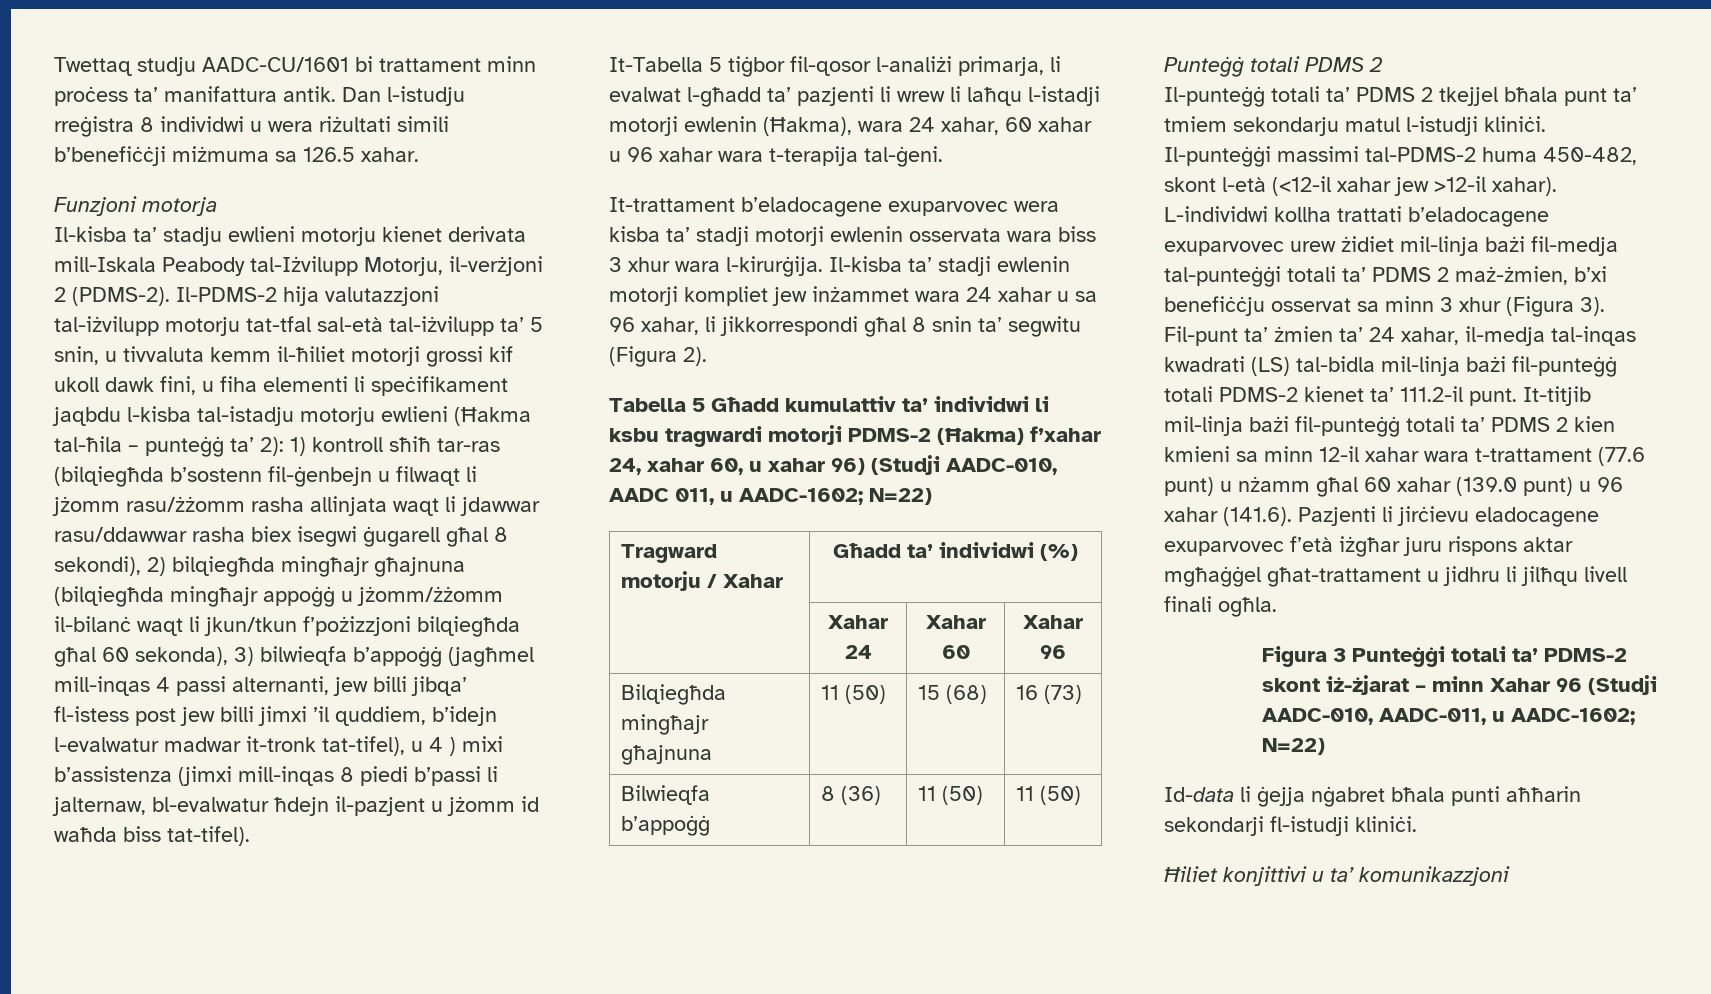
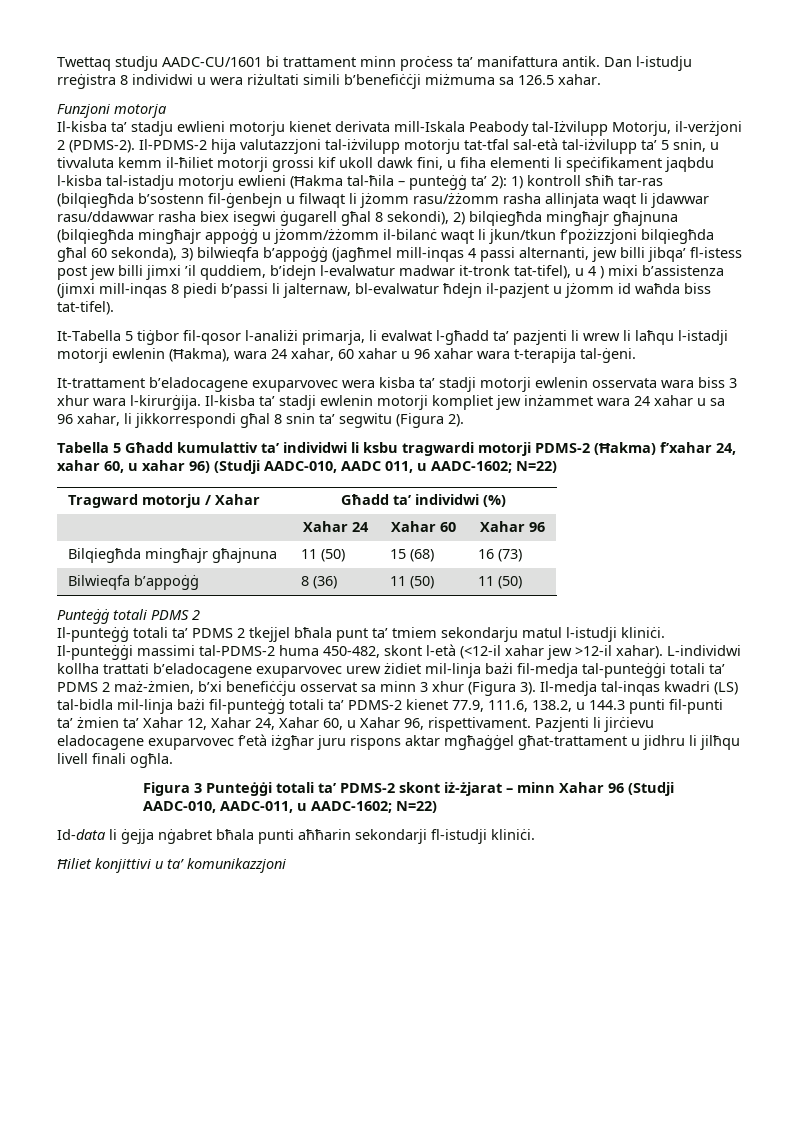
- Fil-punt ta’ żmien ta’ 24 xahar, il-medja tal-inqas kwadrati (LS) tal-bidla mil-linja bażi fil-punteġġ totali PDMS-2 kienet ta’ 111.2-il punt. It-titjib mil-linja bażi fil-punteġġ totali ta’ PDMS 2 kien kmieni sa minn 12-il xahar wara t-trattament (77.6 punt) u nżamm għal 60 xahar (139.0 punt) u 96 xahar (141.6). Pazjenti li jirċievu eladocagene exuparvovec f’età iżgħar juru rispons aktar mgħaġġel għat-trattament u jidhru li jilħqu livell finali ogħla.
+ Il-medja tal-inqas kwadri (LS) tal-bidla mil-linja bażi fil-punteġġ totali ta’ PDMS-2 kienet 77.9, 111.6, 138.2, u 144.3 punti fil-punti ta’ żmien ta’ Xahar 12, Xahar 24, Xahar 60, u Xahar 96, rispettivament. Pazjenti li jirċievu eladocagene exuparvovec f’età iżgħar juru rispons aktar mgħaġġel għat-trattament u jidhru li jilħqu livell finali ogħla.

